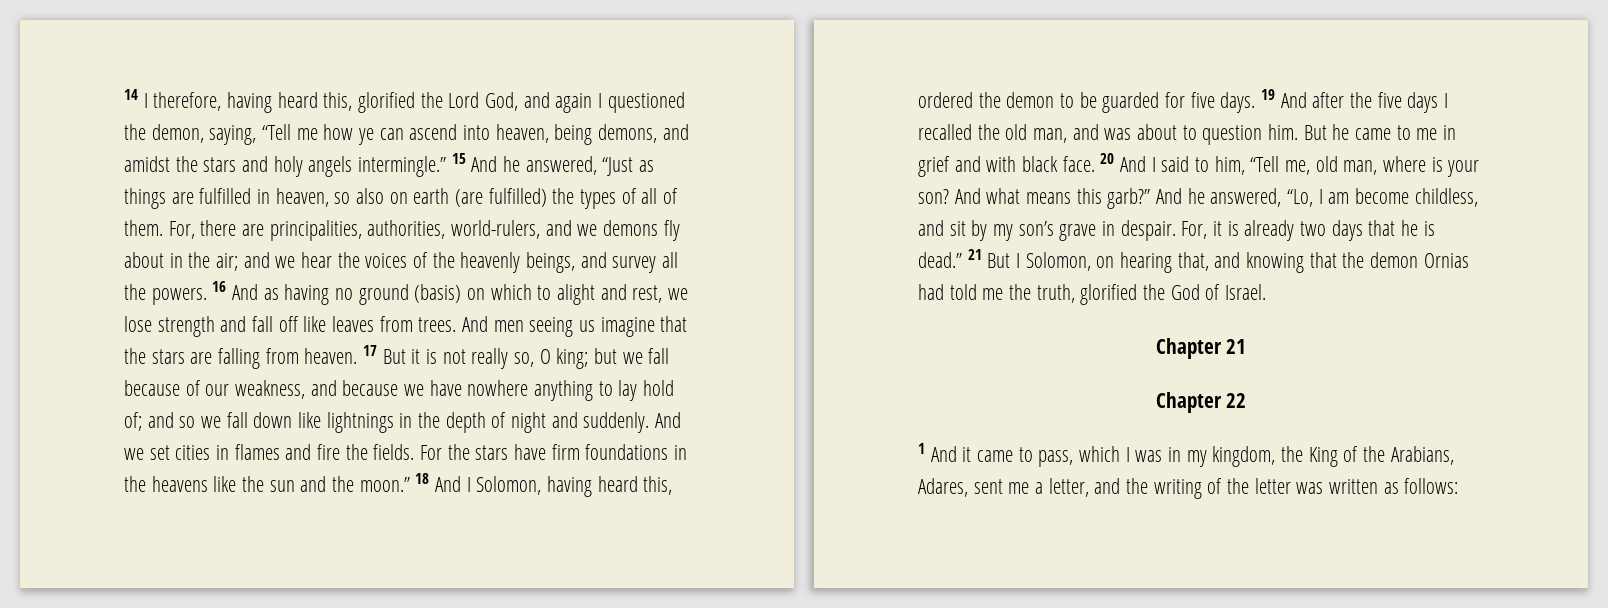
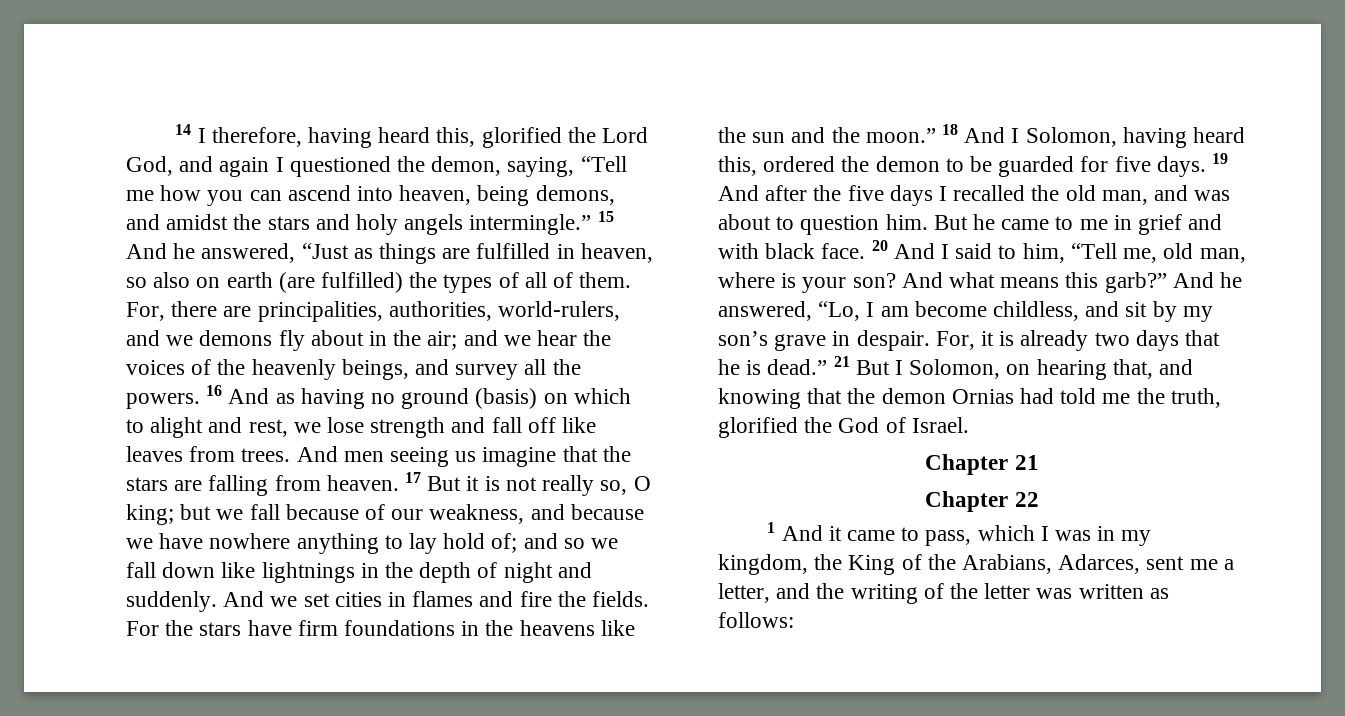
- 14 I therefore, having heard this, glorified the Lord God, and again I questioned the demon, saying, “Tell me how ye can ascend into heaven, being demons, and amidst the stars and holy angels intermingle.”
+ 14 I therefore, having heard this, glorified the Lord God, and again I questioned the demon, saying, “Tell me how you can ascend into heaven, being demons, and amidst the stars and holy angels intermingle.”
- 1 And it came to pass, which I was in my kingdom, the King of the Arabians, Adares, sent me a letter, and the writing of the letter was written as follows:
+ 1 And it came to pass, which I was in my kingdom, the King of the Arabians, Adarces, sent me a letter, and the writing of the letter was written as follows:

